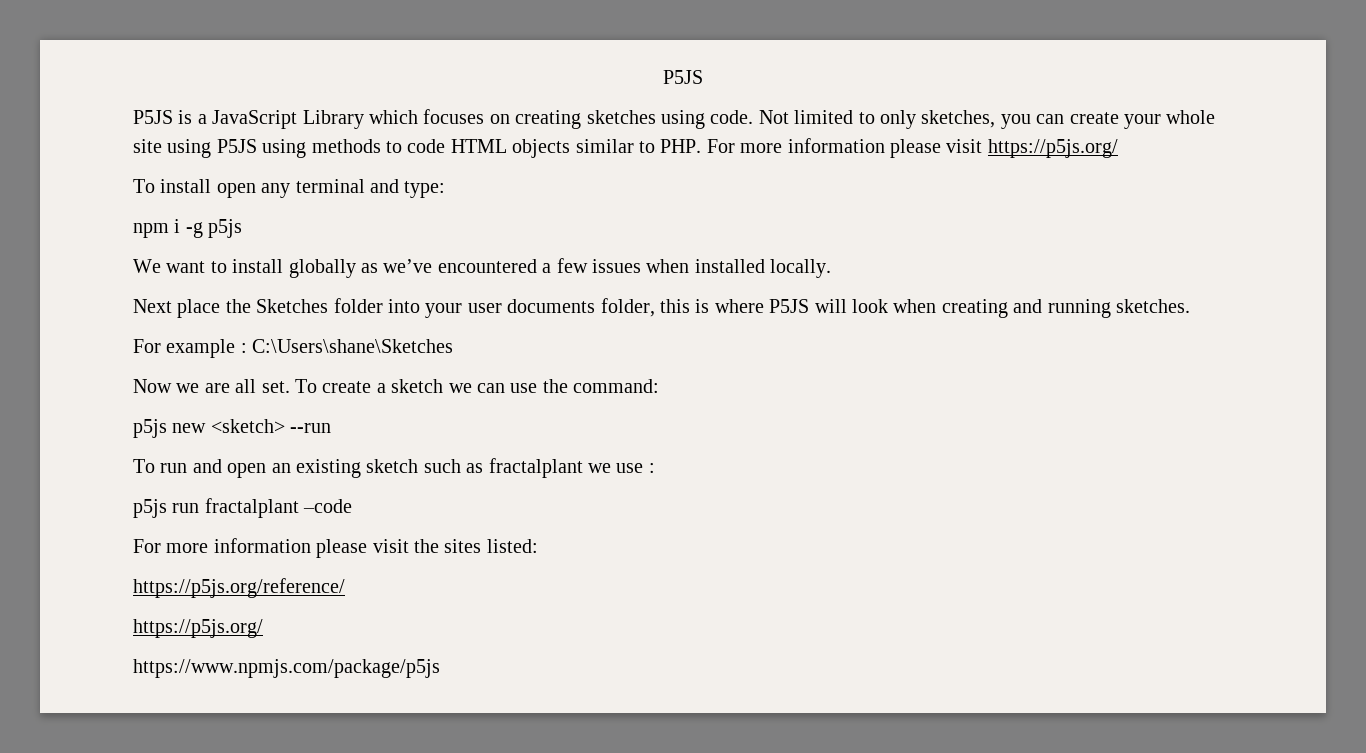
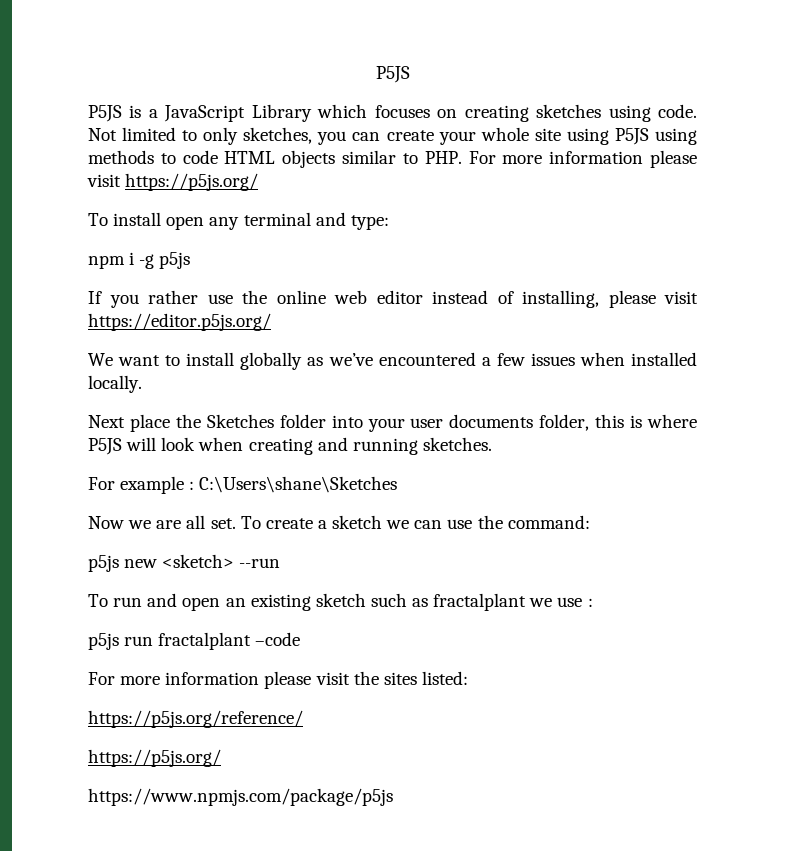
+ If you rather use the online web editor instead of installing, please visit https://editor.p5js.org/

